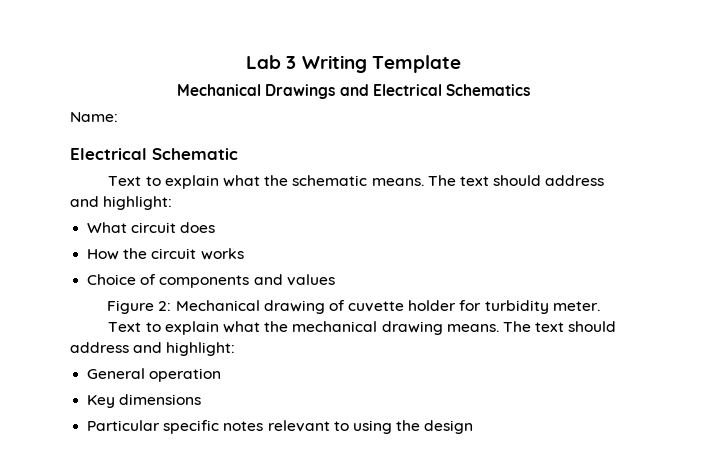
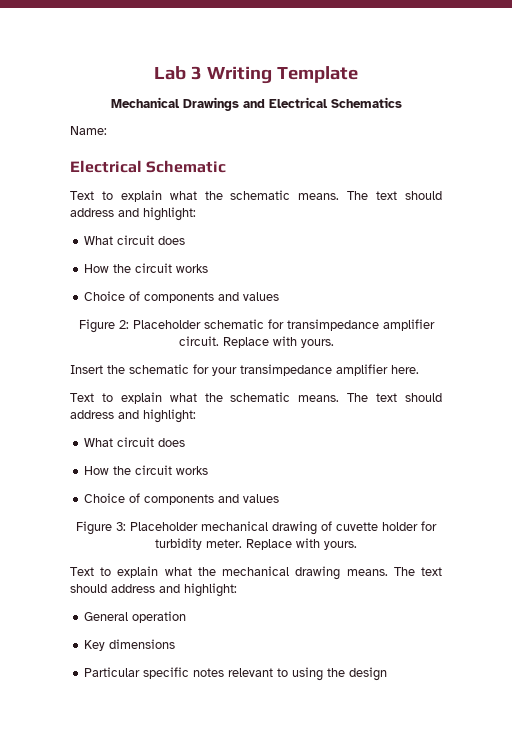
- Figure 2: Mechanical drawing of cuvette holder for turbidity meter.
+ Figure 2: Placeholder schematic for transimpedance amplifier circuit. Replace with yours.
+ Insert the schematic for your transimpedance amplifier here.
+ Text to explain what the schematic means. The text should address and highlight:
+ What circuit does
+ How the circuit works
+ Choice of components and values
+ Figure 3: Placeholder mechanical drawing of cuvette holder for turbidity meter. Replace with yours.

